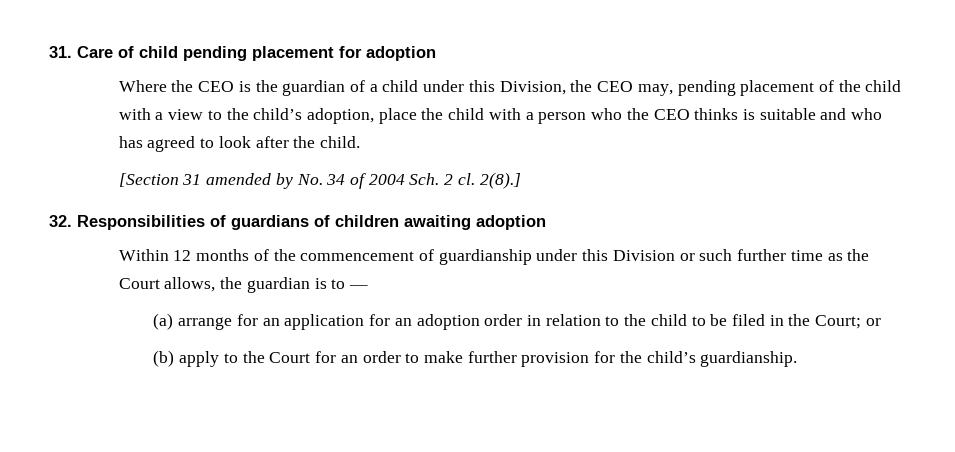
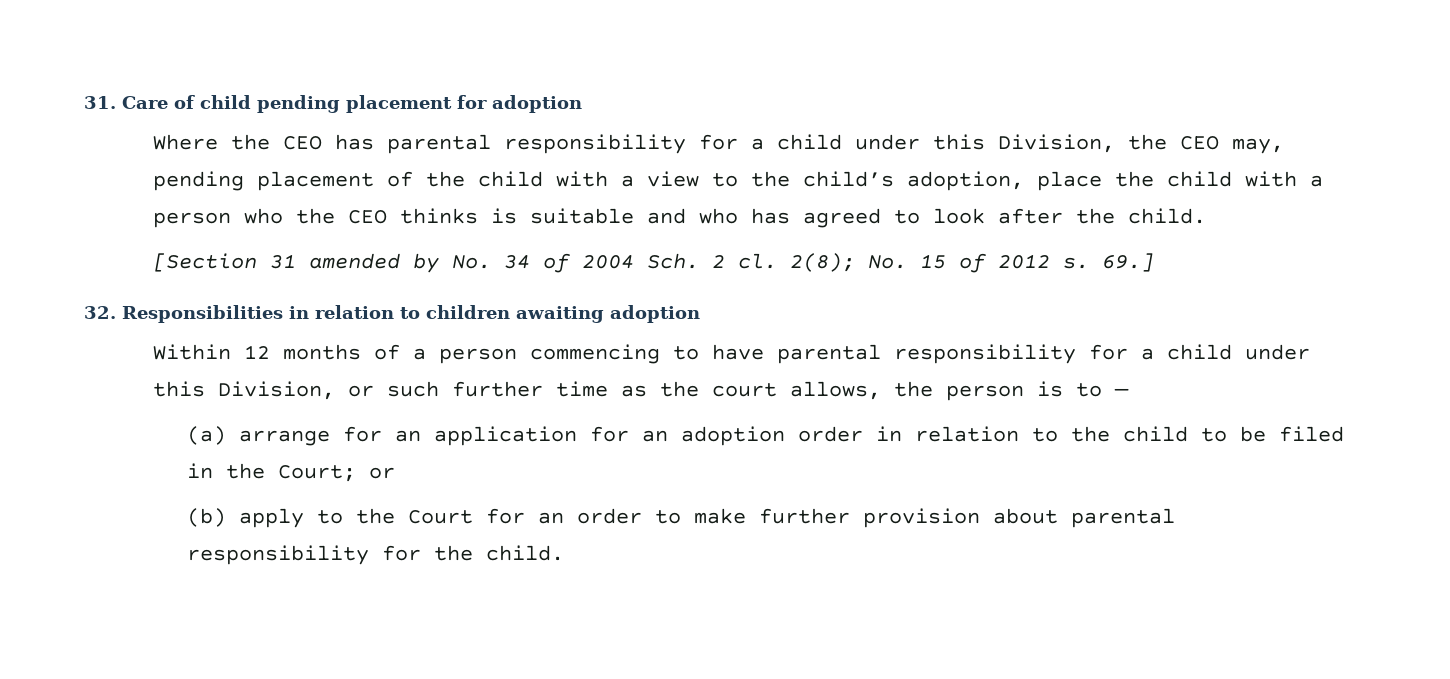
- Where the CEO is the guardian of a child under this Division, the CEO may, pending placement of the child with a view to the child’s adoption, place the child with a person who the CEO thinks is suitable and who has agreed to look after the child.
+ Where the CEO has parental responsibility for a child under this Division, the CEO may, pending placement of the child with a view to the child’s adoption, place the child with a person who the CEO thinks is suitable and who has agreed to look after the child.
- 2(8).]
+ 2(8); No. 15 of 2012 s. 69.]
- 32. Responsibilities of guardians of children awaiting adoption
+ 32. Responsibilities in relation to children awaiting adoption
- Within 12 months of the commencement of guardianship under this Division or such further time as the Court allows, the guardian is to —
+ Within 12 months of a person commencing to have parental responsibility for a child under this Division, or such further time as the court allows, the person is to —
- (b) apply to the Court for an order to make further provision for the child’s guardianship.
+ (b) apply to the Court for an order to make further provision about parental responsibility for the child.

